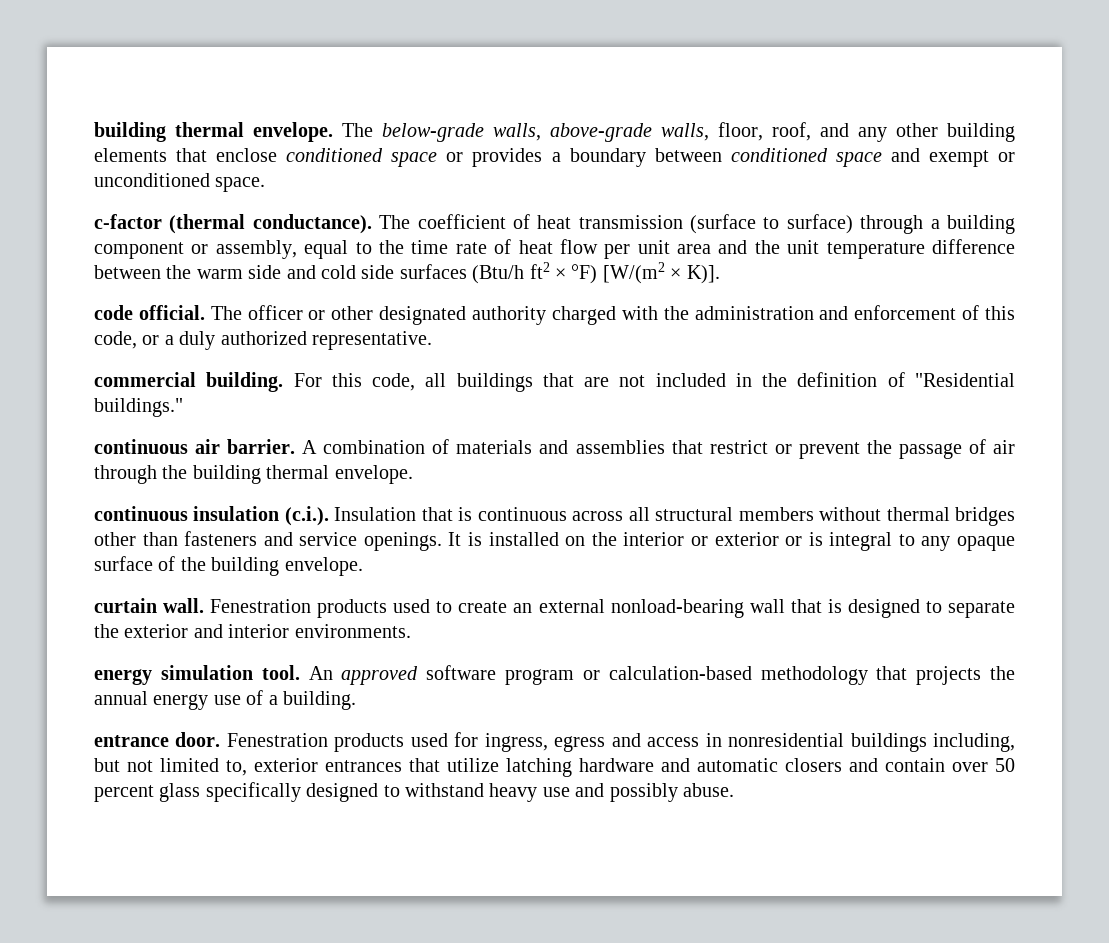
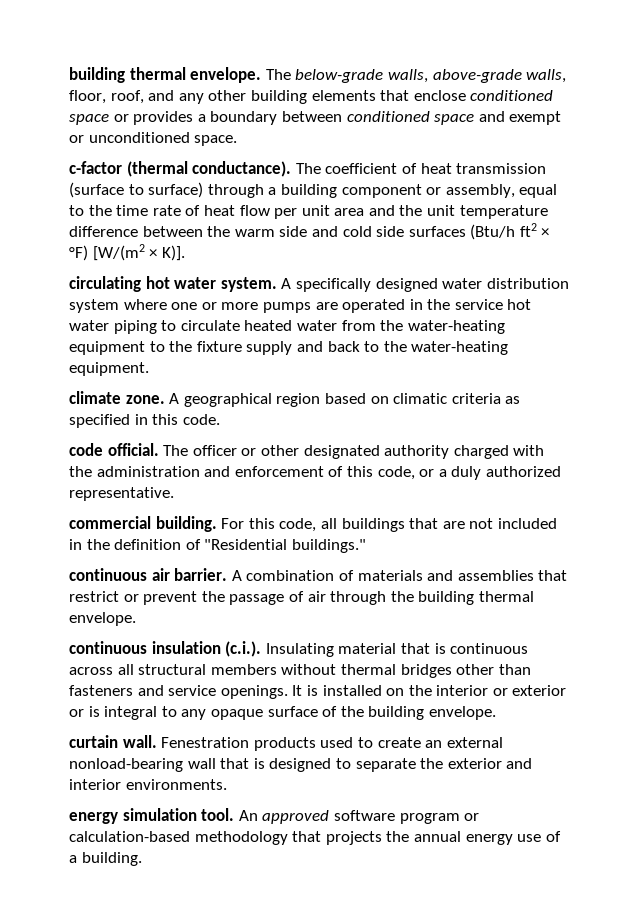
+ circulating hot water system. A specifically designed water distribution system where one or more pumps are operated in the service hot water piping to circulate heated water from the water-heating equipment to the fixture supply and back to the water-heating equipment.
+ climate zone. A geographical region based on climatic criteria as specified in this code.
- continuous insulation (c.i.). Insulation that is continuous across all structural members without thermal bridges other than fasteners and service openings.
+ continuous insulation (c.i.). Insulating material that is continuous across all structural members without thermal bridges other than fasteners and service openings.
- entrance door. Fenestration products used for ingress, egress and access in nonresidential buildings including, but not limited to, exterior entrances that utilize latching hardware and automatic closers and contain over 50 percent glass specifically designed to withstand heavy use and possibly abuse.

